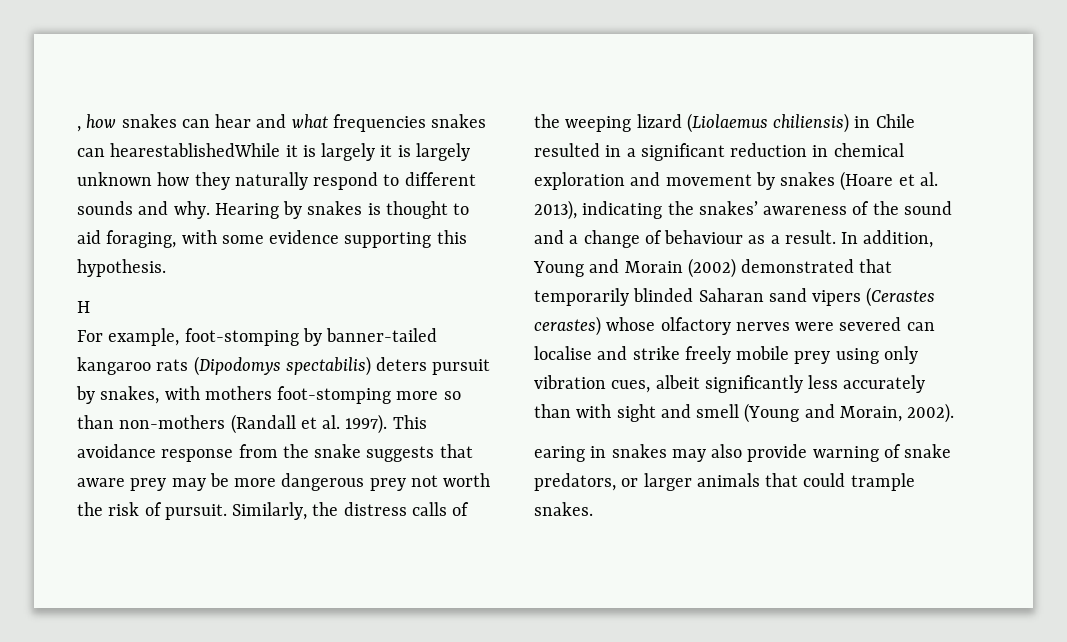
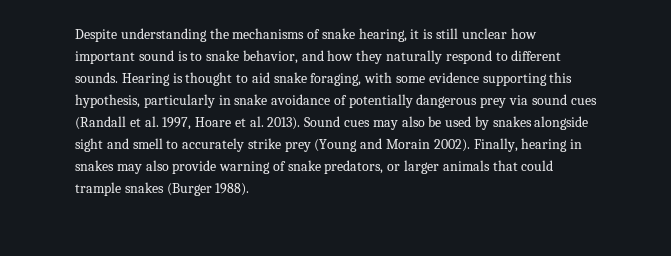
- , how snakes can hear and what frequencies snakes can hearestablishedWhile it is largely it is largely unknown how they naturally respond to different sounds and why. Hearing by snakes is thought to aid foraging, with some evidence supporting this hypothesis.
- H
- For example, foot-stomping by banner-tailed kangaroo rats (Dipodomys spectabilis) deters pursuit by snakes, with mothers foot-stomping more so than non-mothers (Randall et al. 1997). This avoidance response from the snake suggests that aware prey may be more dangerous prey not worth the risk of pursuit. Similarly, the distress calls of the weeping lizard (Liolaemus chiliensis) in Chile resulted in a significant reduction in chemical exploration and movement by snakes (Hoare et al. 2013), indicating the snakes’ awareness of the sound and a change of behaviour as a result. In addition, Young and Morain (2002) demonstrated that temporarily blinded Saharan sand vipers (Cerastes cerastes) whose olfactory nerves were severed can localise and strike freely mobile prey using only vibration cues, albeit significantly less accurately than with sight and smell (Young and Morain, 2002).
- earing in snakes may also provide warning of snake predators, or larger animals that could trample snakes.
+ Despite understanding the mechanisms of snake hearing, it is still unclear how important sound is to snake behavior, and how they naturally respond to different sounds. Hearing is thought to aid snake foraging, with some evidence supporting this hypothesis, particularly in snake avoidance of potentially dangerous prey via sound cues (Randall et al. 1997, Hoare et al. 2013). Sound cues may also be used by snakes alongside sight and smell to accurately strike prey (Young and Morain 2002). Finally, hearing in snakes may also provide warning of snake predators, or larger animals that could trample snakes (Burger 1988).

